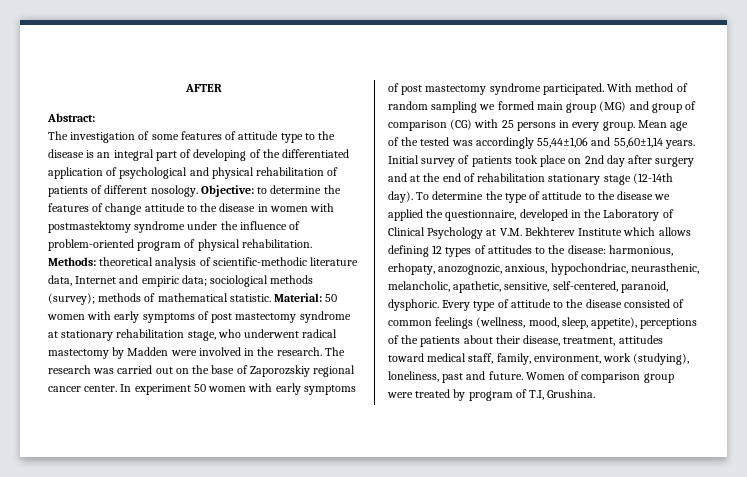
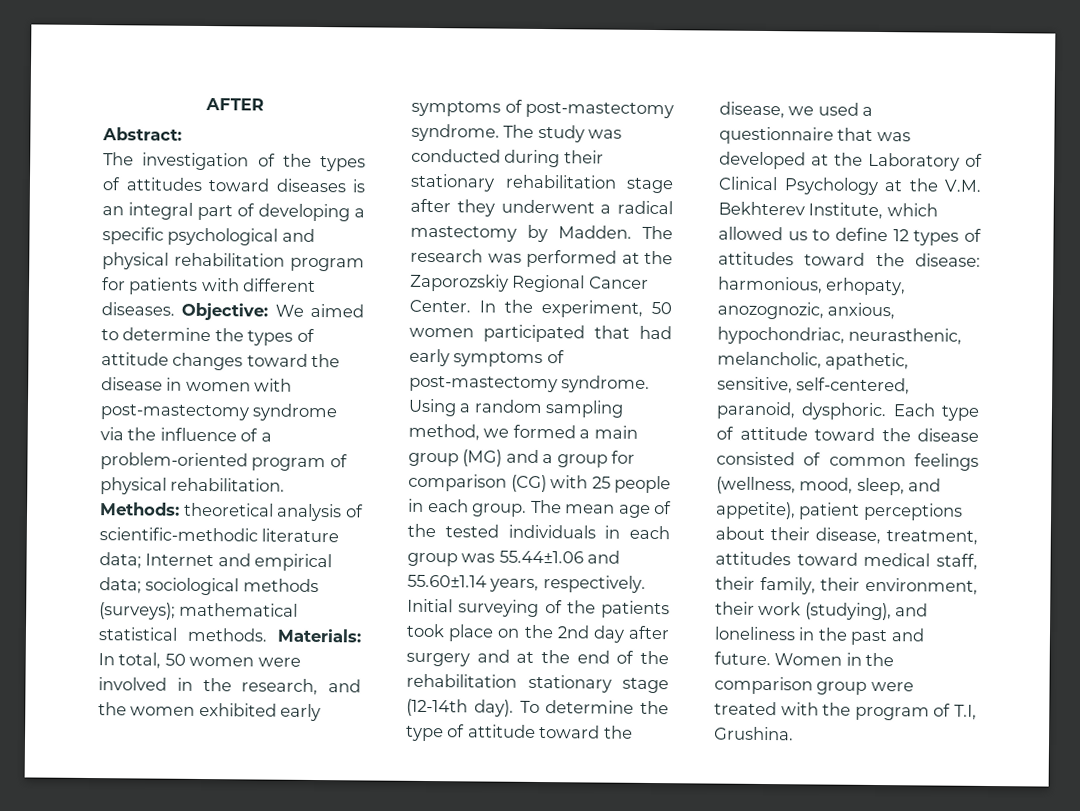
- The investigation of some features of attitude type to the disease is an integral part of developing of the differentiated application of psychological and physical rehabilitation of patients of different nosology. Objective: to determine the features of change attitude to the disease in women with postmastektomy syndrome under the influence of problem-oriented program of physical rehabilitation.
+ The investigation of the types of attitudes toward diseases is an integral part of developing a specific psychological and physical rehabilitation program for patients with different diseases. Objective: We aimed to determine the types of attitude changes toward the disease in women with post-mastectomy syndrome via the influence of a problem-oriented program of physical rehabilitation.
- Methods: theoretical analysis of scientific-methodic literature data, Internet and empiric data; sociological methods (survey); methods of mathematical statistic. Material: 50 women with early symptoms of post mastectomy syndrome at stationary rehabilitation stage, who underwent radical mastectomy by Madden were involved in the research. The research was carried out on the base of Zaporozskiy regional cancer center. In experiment 50 women with early symptoms of post mastectomy syndrome participated. With method of random sampling we formed main group (MG) and group of comparison (CG) with 25 persons in every group. Mean age of the tested was accordingly 55,44±1,06 and 55,60±1,14 years. Initial survey of patients took place on 2nd day after surgery and at the end of rehabilitation stationary stage (12-14th day).
+ Methods: theoretical analysis of scientific-methodic literature data; Internet and empirical data; sociological methods (surveys); mathematical statistical methods. Materials: In total, 50 women were involved in the research, and the women exhibited early symptoms of post-mastectomy syndrome. The study was conducted during their stationary rehabilitation stage after they underwent a radical mastectomy by Madden. The research was performed at the Zaporozskiy Regional Cancer Center. In the experiment, 50 women participated that had early symptoms of post-mastectomy syndrome. Using a random sampling method, we formed a main group (MG) and a group for comparison (CG) with 25 people in each group. The mean age of the tested individuals in each group was 55.44±1.06 and 55.60±1.14 years, respectively. Initial surveying of the patients took place on the 2nd day after surgery and at the end of the rehabilitation stationary stage (12-14th day).
- To determine the type of attitude to the disease we applied the questionnaire, developed in the Laboratory of Clinical Psychology at V.M. Bekhterev Institute which allows defining 12 types of attitudes to the disease: harmonious, erhopaty, anozognozic, anxious, hypochondriac, neurasthenic, melancholic, apathetic, sensitive, self-centered, paranoid, dysphoric.
+ To determine the type of attitude toward the disease, we used a questionnaire that was developed at the Laboratory of Clinical Psychology at the V.M. Bekhterev Institute, which allowed us to define 12 types of attitudes toward the disease: harmonious, erhopaty, anozognozic, anxious, hypochondriac, neurasthenic, melancholic, apathetic, sensitive, self-centered, paranoid, dysphoric.
- Every type of attitude to the disease consisted of common feelings (wellness, mood, sleep, appetite), perceptions of the patients about their disease, treatment, attitudes toward medical staff, family, environment, work (studying), loneliness, past and future.
+ Each type of attitude toward the disease consisted of common feelings (wellness, mood, sleep, and appetite), patient perceptions about their disease, treatment, attitudes toward medical staff, their family, their environment, their work (studying), and loneliness in the past and future.
- Women of comparison group were treated by program of T.I, Grushina.
+ Women in the comparison group were treated with the program of T.I, Grushina.

